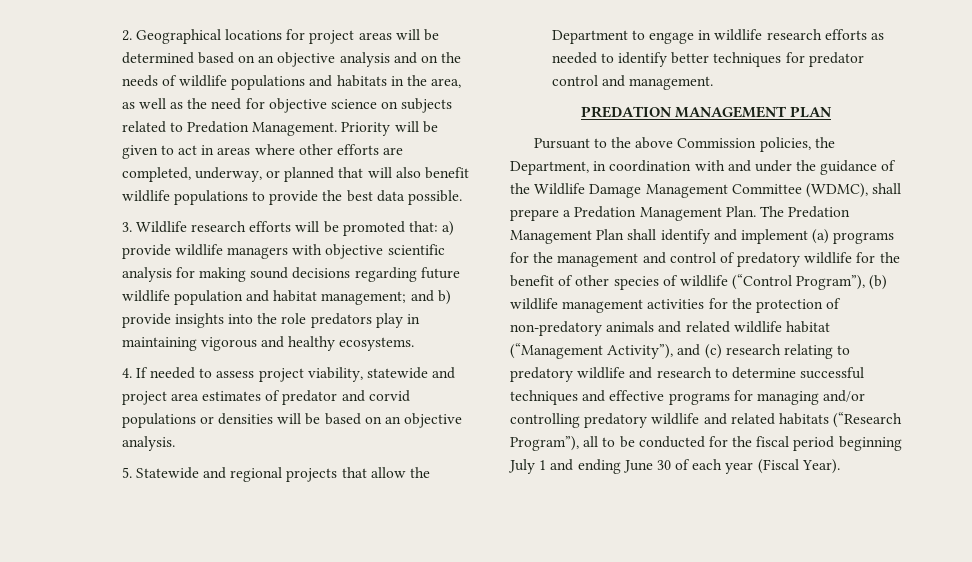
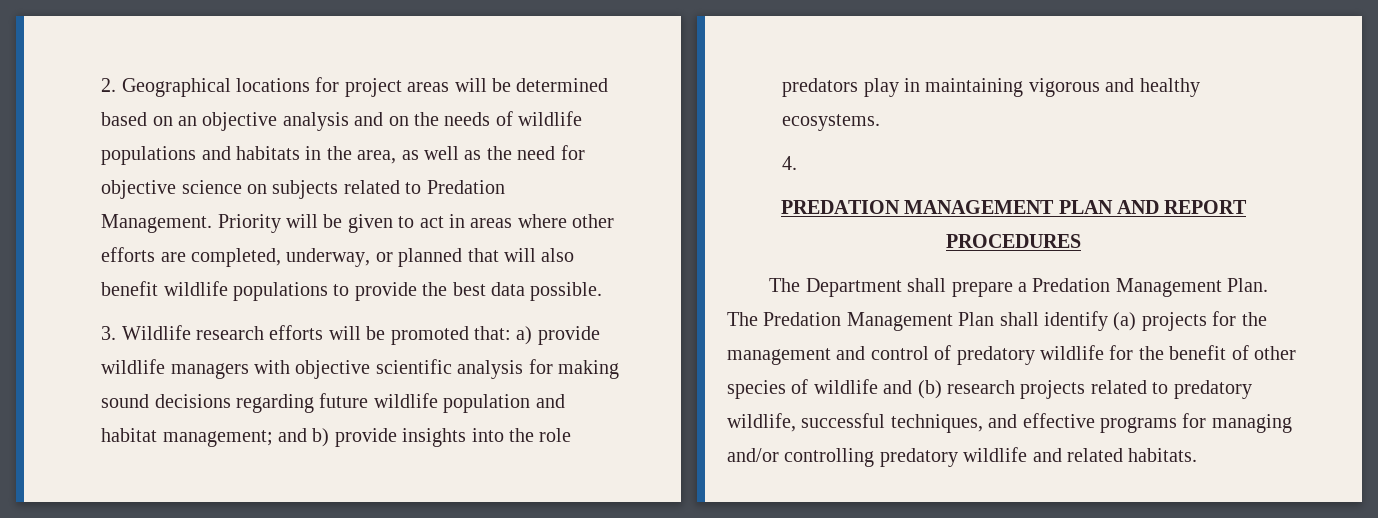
- 4. If needed to assess project viability, statewide and project area estimates of predator and corvid populations or densities will be based on an objective analysis.
- 5. Statewide and regional projects that allow the Department to engage in wildlife research efforts as needed to identify better techniques for predator control and management.
- PREDATION MANAGEMENT PLAN
- Pursuant to the above Commission policies, the Department, in coordination with and under the guidance of the Wildlife Damage Management Committee (WDMC), shall prepare a Predation Management Plan.
+ 4.
+ PREDATION MANAGEMENT PLAN AND REPORT PROCEDURES
+ The Department shall prepare a Predation Management Plan.
- The Predation Management Plan shall identify and implement (a) programs for the management and control of predatory wildlife for the benefit of other species of wildlife (“Control Program”), (b) wildlife management activities for the protection of non-predatory animals and related wildlife habitat (“Management Activity”), and (c) research relating to predatory wildlife and research to determine successful techniques and effective programs for managing and/or controlling predatory wildlife and related habitats (“Research Program”), all to be conducted for the fiscal period beginning July 1 and ending June 30 of each year (Fiscal Year).
+ The Predation Management Plan shall identify (a) projects for the management and control of predatory wildlife for the benefit of other species of wildlife and (b) research projects related to predatory wildlife, successful techniques, and effective programs for managing and/or controlling predatory wildlife and related habitats.

